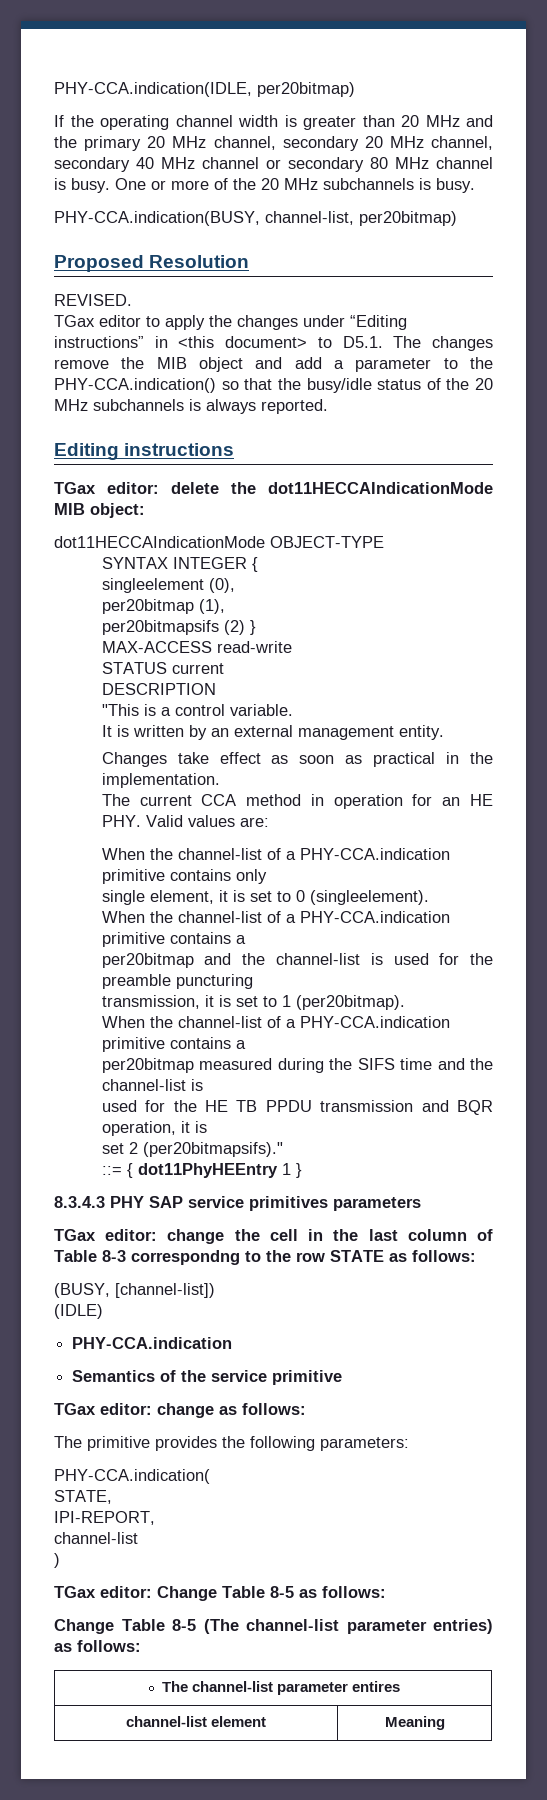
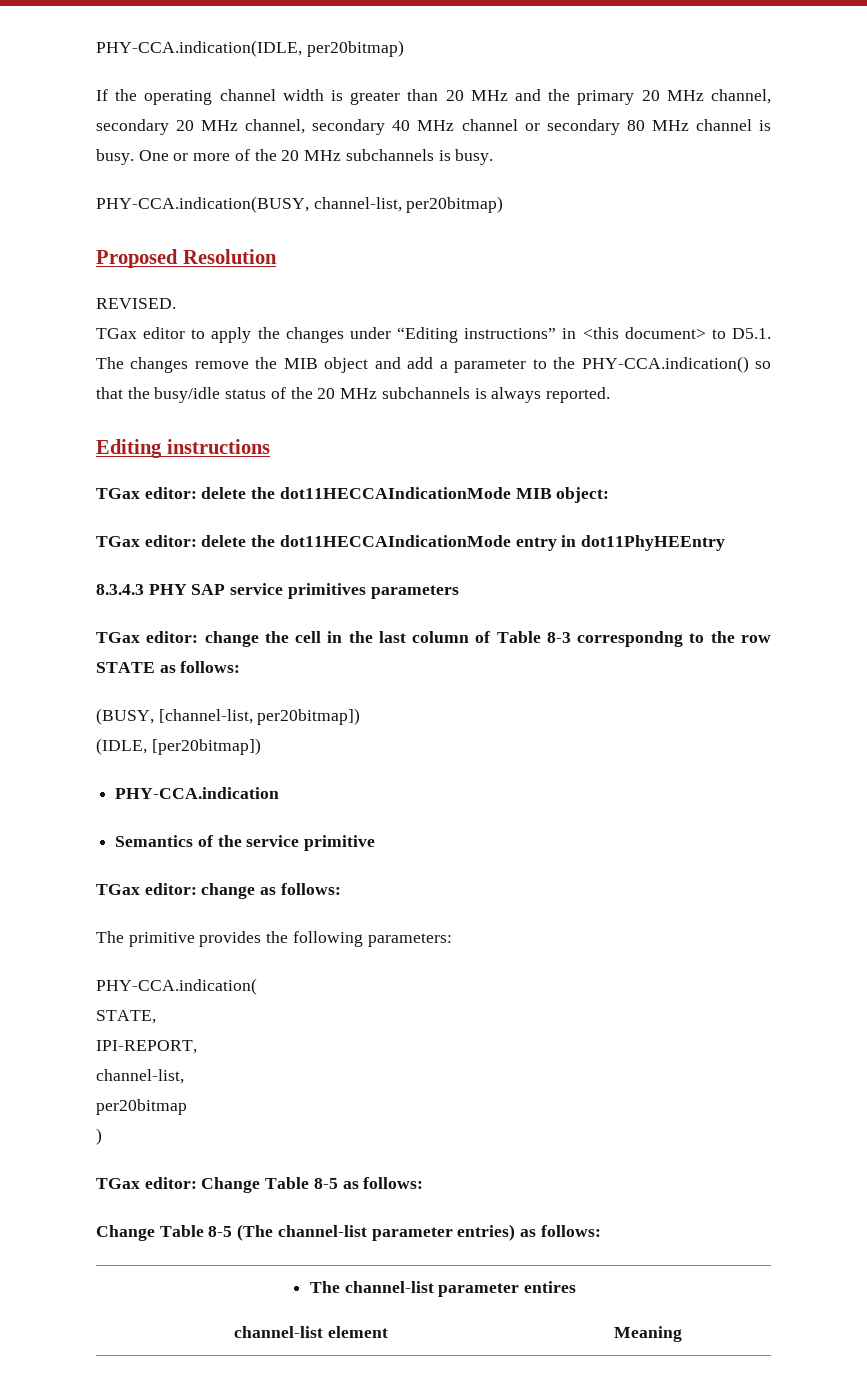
- dot11HECCAIndicationMode OBJECT-TYPE
- SYNTAX INTEGER {
- singleelement (0),
- per20bitmap (1),
- per20bitmapsifs (2) }
- MAX-ACCESS read-write
- STATUS current
- DESCRIPTION
- "This is a control variable.
- It is written by an external management entity.
- Changes take effect as soon as practical in the implementation.
- The current CCA method in operation for an HE PHY. Valid values are:
- When the channel-list of a PHY-CCA.indication primitive contains only
- single element, it is set to 0 (singleelement).
- When the channel-list of a PHY-CCA.indication primitive contains a
- per20bitmap and the channel-list is used for the preamble puncturing
- transmission, it is set to 1 (per20bitmap).
- When the channel-list of a PHY-CCA.indication primitive contains a
- per20bitmap measured during the SIFS time and the channel-list is
- used for the HE TB PPDU transmission and BQR operation, it is
- set 2 (per20bitmapsifs)."
- ::= { dot11PhyHEEntry 1 }
+ TGax editor: delete the dot11HECCAIndicationMode entry in dot11PhyHEEntry
- (BUSY, [channel-list])
- (IDLE)
+ (BUSY, [channel-list, per20bitmap])
+ (IDLE, [per20bitmap])
  IPI-REPORT,
- channel-list
+ channel-list,
+ per20bitmap

